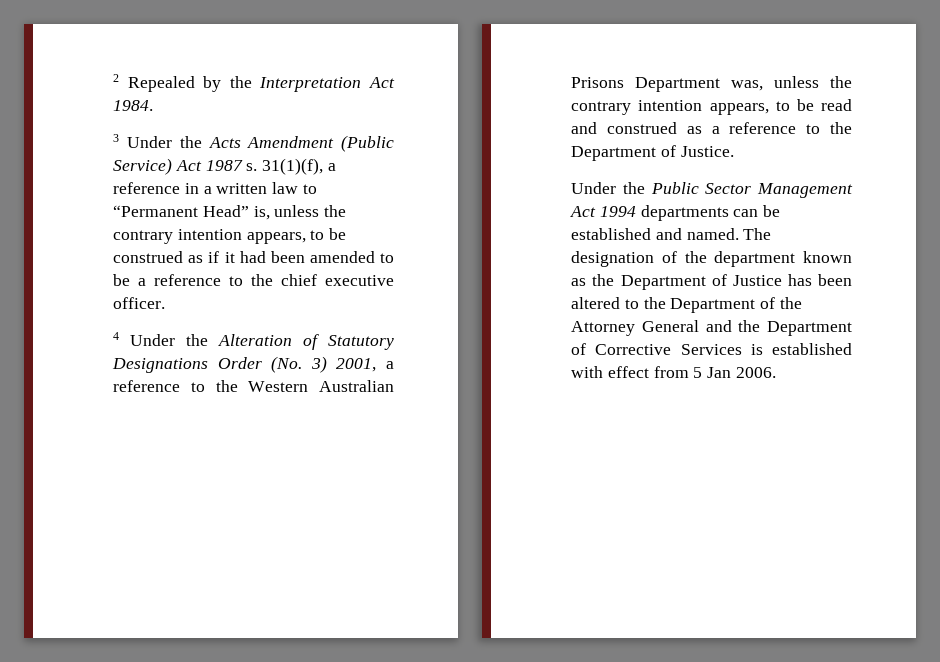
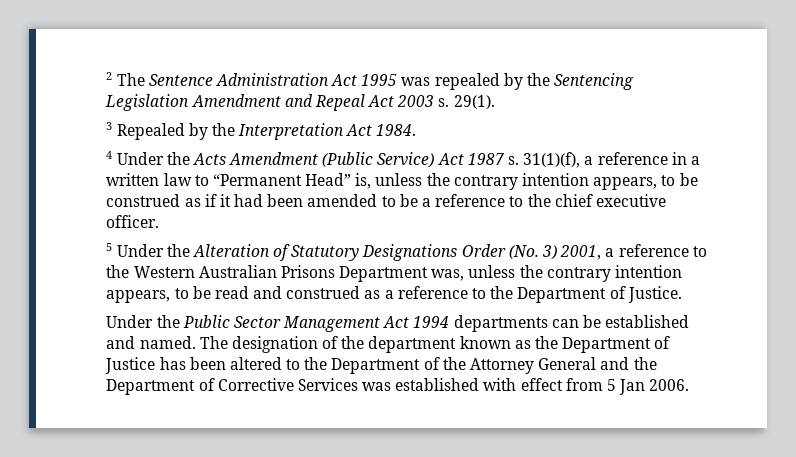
- 2 Repealed by the Interpretation Act 1984.
+ 2 The Sentence Administration Act 1995 was repealed by the Sentencing Legislation Amendment and Repeal Act 2003 s. 29(1).
+ 3 Repealed by the Interpretation Act 1984.
- 3 Under the Acts Amendment (Public Service) Act 1987 s.
+ 4 Under the Acts Amendment (Public Service) Act 1987 s.
- 4 Under the Alteration of Statutory Designations Order (No. 3) 2001, a reference to the Western Australian Prisons Department was, unless the contrary intention appears, to be read and construed as a reference to the Department of Justice.
+ 5 Under the Alteration of Statutory Designations Order (No. 3) 2001, a reference to the Western Australian Prisons Department was, unless the contrary intention appears, to be read and construed as a reference to the Department of Justice.
- The designation of the department known as the Department of Justice has been altered to the Department of the Attorney General and the Department of Corrective Services is established with effect from 5 Jan 2006.
+ The designation of the department known as the Department of Justice has been altered to the Department of the Attorney General and the Department of Corrective Services was established with effect from 5 Jan 2006.

